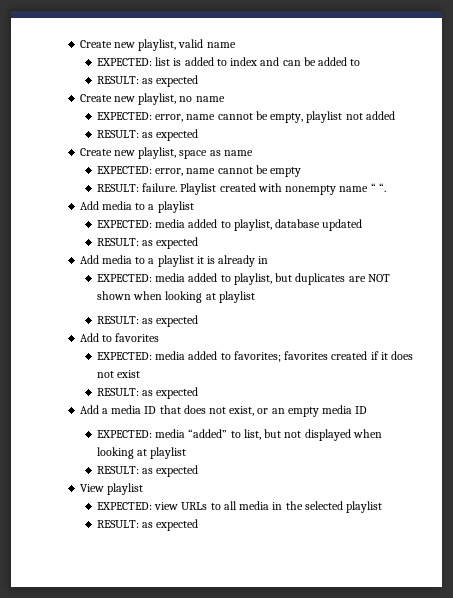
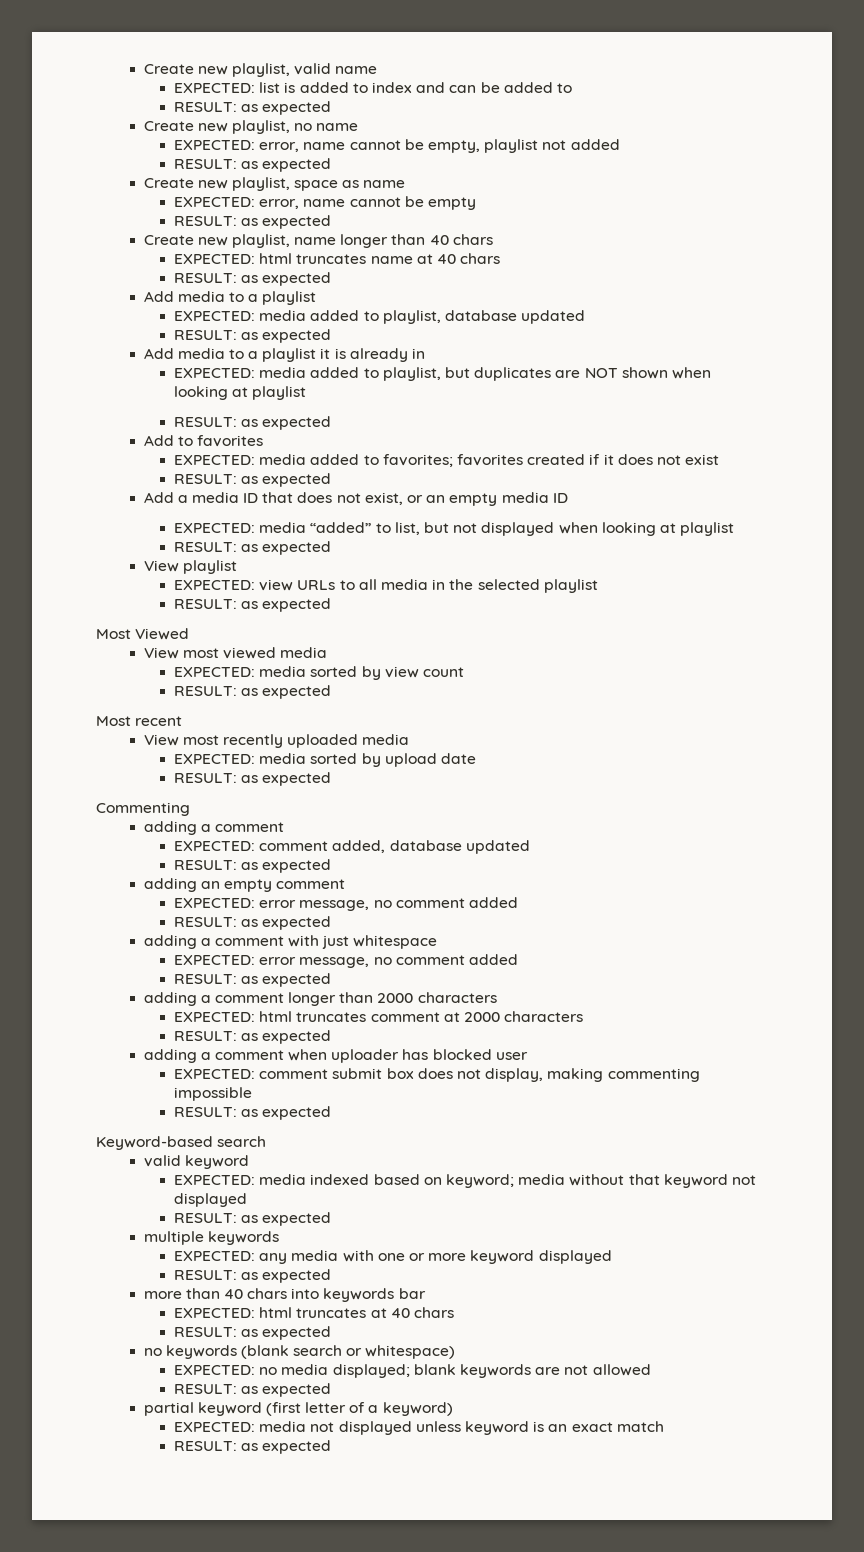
  EXPECTED: error, name cannot be empty
- RESULT: failure. Playlist created with nonempty name “ “.
+ RESULT: as expected
+ Create new playlist, name longer than 40 chars
+ EXPECTED: html truncates name at 40 chars
+ RESULT: as expected
+ Most Viewed
+ View most viewed media
+ EXPECTED: media sorted by view count
+ RESULT: as expected
+ Most recent
+ View most recently uploaded media
+ EXPECTED: media sorted by upload date
+ RESULT: as expected
+ Commenting
+ adding a comment
+ EXPECTED: comment added, database updated
+ RESULT: as expected
+ adding an empty comment
+ EXPECTED: error message, no comment added
+ RESULT: as expected
+ adding a comment with just whitespace
+ EXPECTED: error message, no comment added
+ RESULT: as expected
+ adding a comment longer than 2000 characters
+ EXPECTED: html truncates comment at 2000 characters
+ RESULT: as expected
+ adding a comment when uploader has blocked user
+ EXPECTED: comment submit box does not display, making commenting impossible
+ RESULT: as expected
+ Keyword-based search
+ valid keyword
+ EXPECTED: media indexed based on keyword; media without that keyword not displayed
+ RESULT: as expected
+ multiple keywords
+ EXPECTED: any media with one or more keyword displayed
+ RESULT: as expected
+ more than 40 chars into keywords bar
+ EXPECTED: html truncates at 40 chars
+ RESULT: as expected
+ no keywords (blank search or whitespace)
+ EXPECTED: no media displayed; blank keywords are not allowed
+ RESULT: as expected
+ partial keyword (first letter of a keyword)
+ EXPECTED: media not displayed unless keyword is an exact match
+ RESULT: as expected

